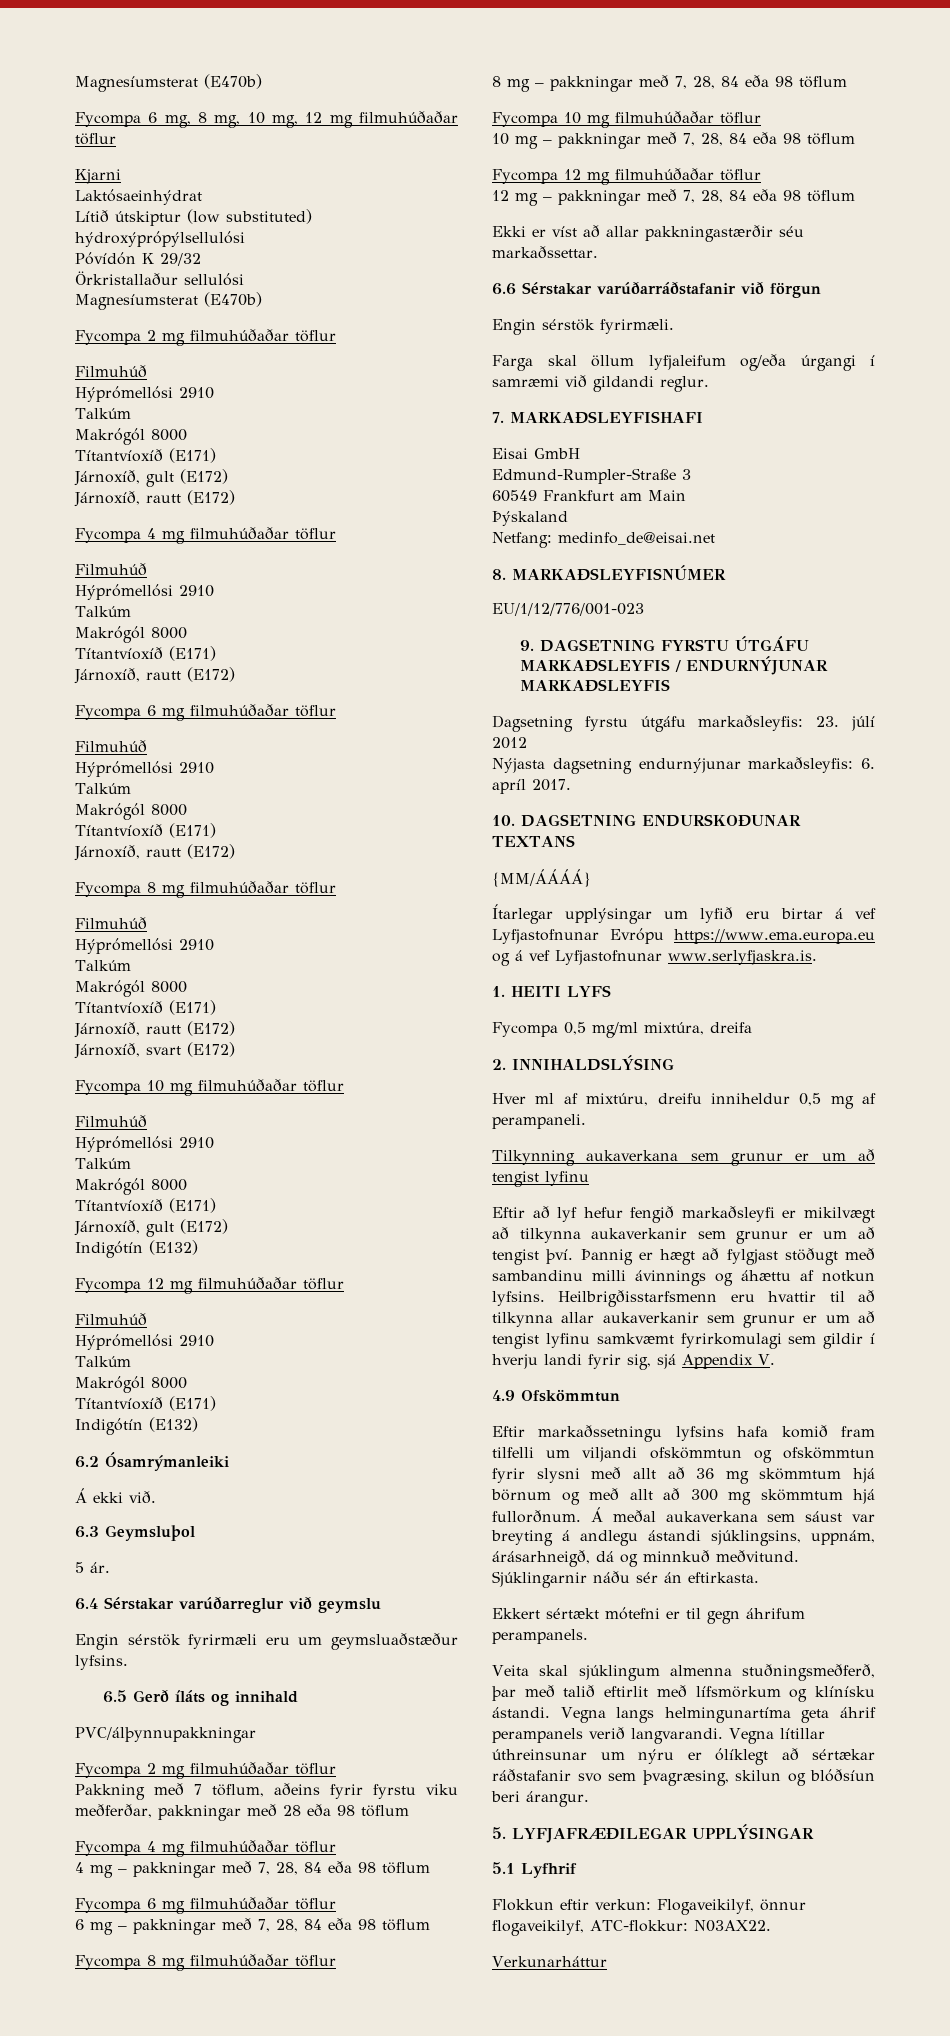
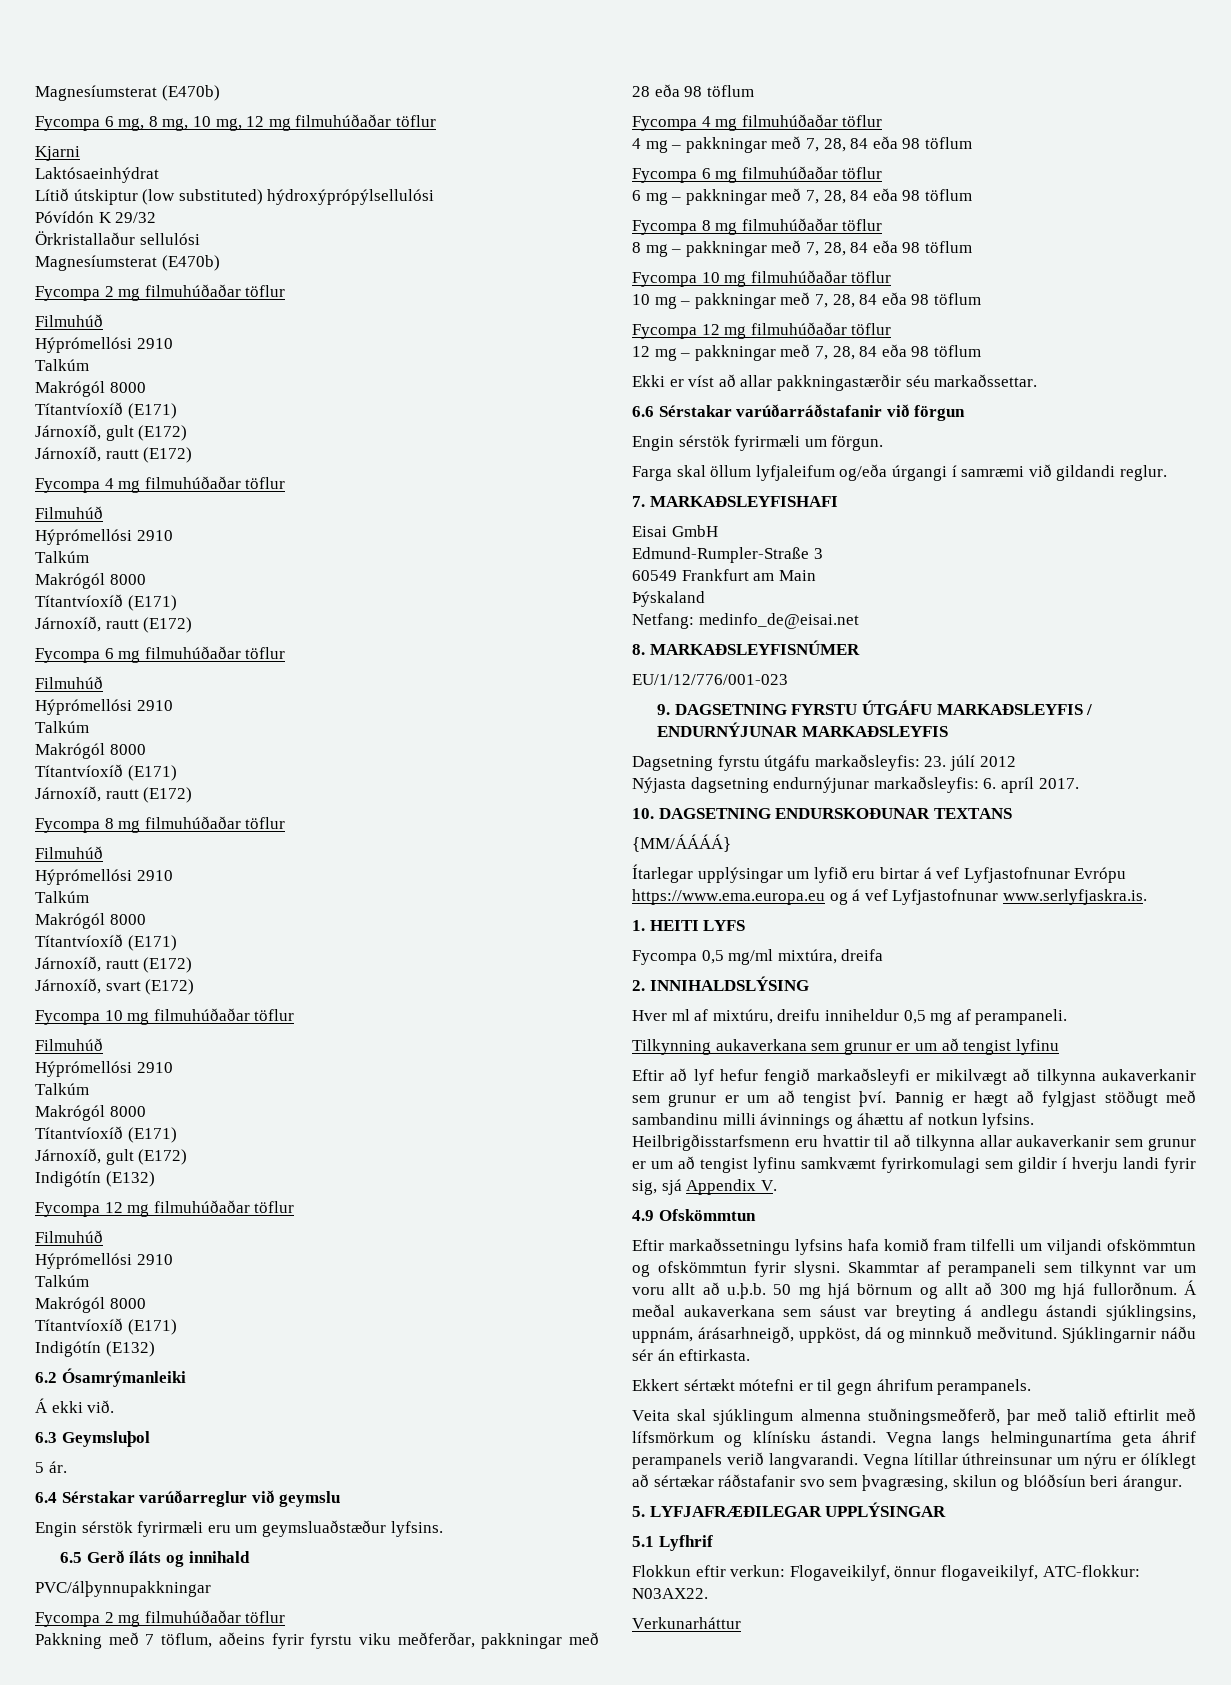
- Engin sérstök fyrirmæli.
+ Engin sérstök fyrirmæli um förgun.
- Eftir markaðssetningu lyfsins hafa komið fram tilfelli um viljandi ofskömmtun og ofskömmtun fyrir slysni með allt að 36 mg skömmtum hjá börnum og með allt að 300 mg skömmtum hjá fullorðnum.
+ Eftir markaðssetningu lyfsins hafa komið fram tilfelli um viljandi ofskömmtun og ofskömmtun fyrir slysni. Skammtar af perampaneli sem tilkynnt var um voru allt að u.þ.b. 50 mg hjá börnum og allt að 300 mg hjá fullorðnum.
- Á meðal aukaverkana sem sáust var breyting á andlegu ástandi sjúklingsins, uppnám, árásarhneigð, dá og minnkuð meðvitund.
+ Á meðal aukaverkana sem sáust var breyting á andlegu ástandi sjúklingsins, uppnám, árásarhneigð, uppköst, dá og minnkuð meðvitund.

